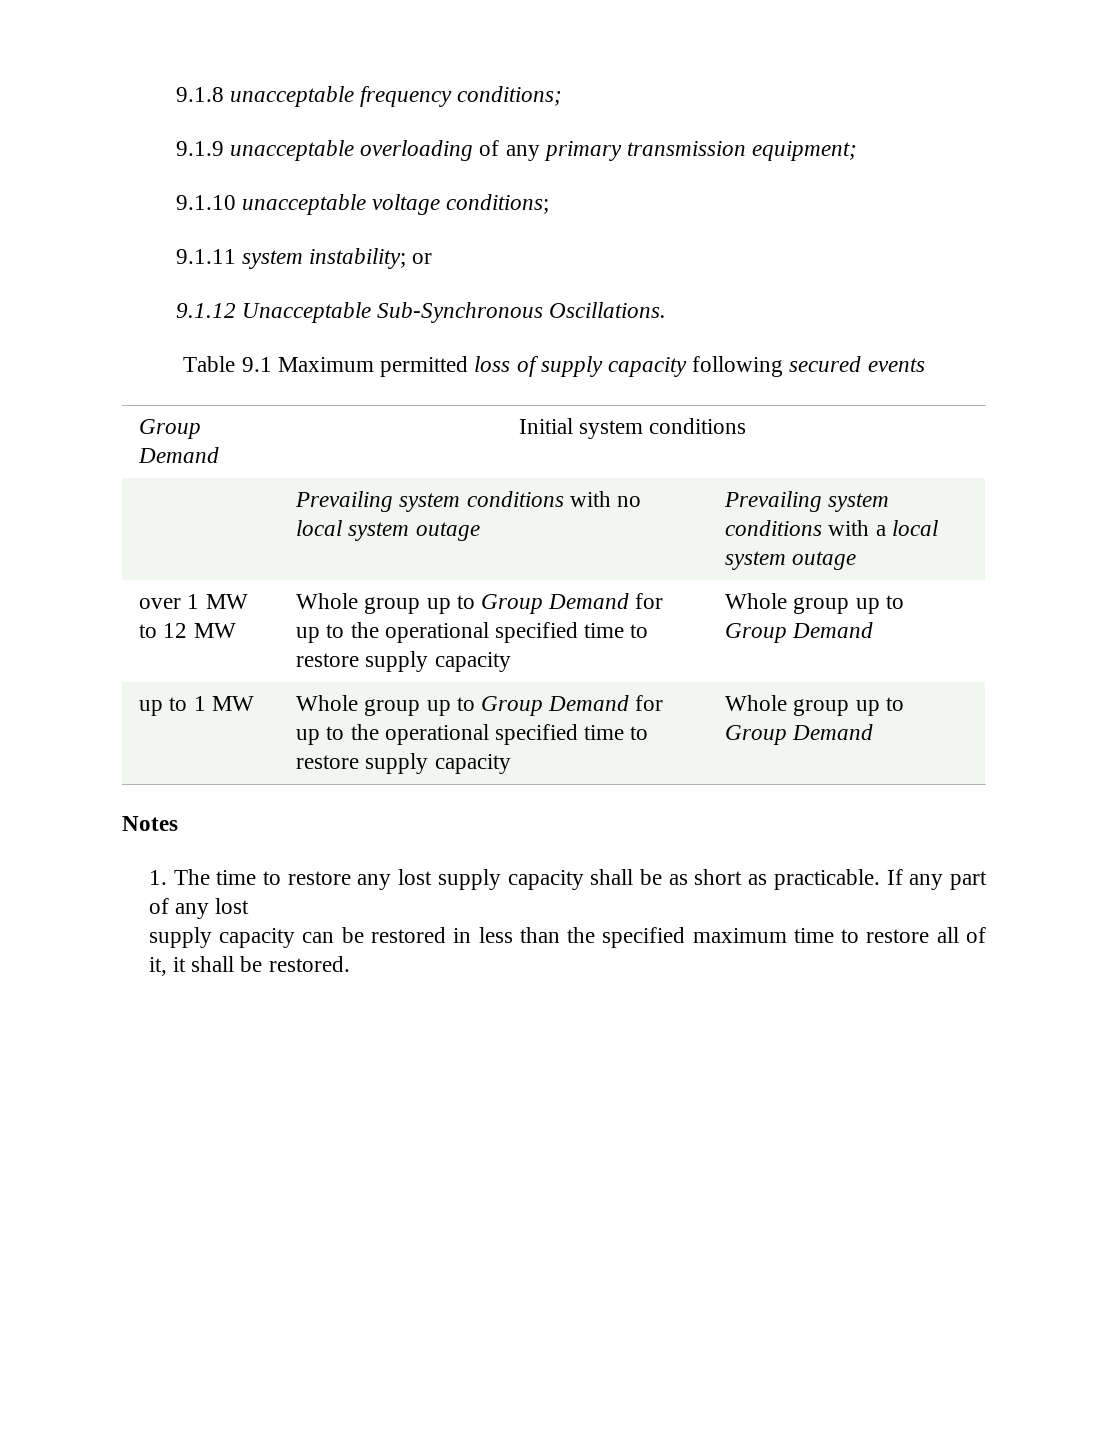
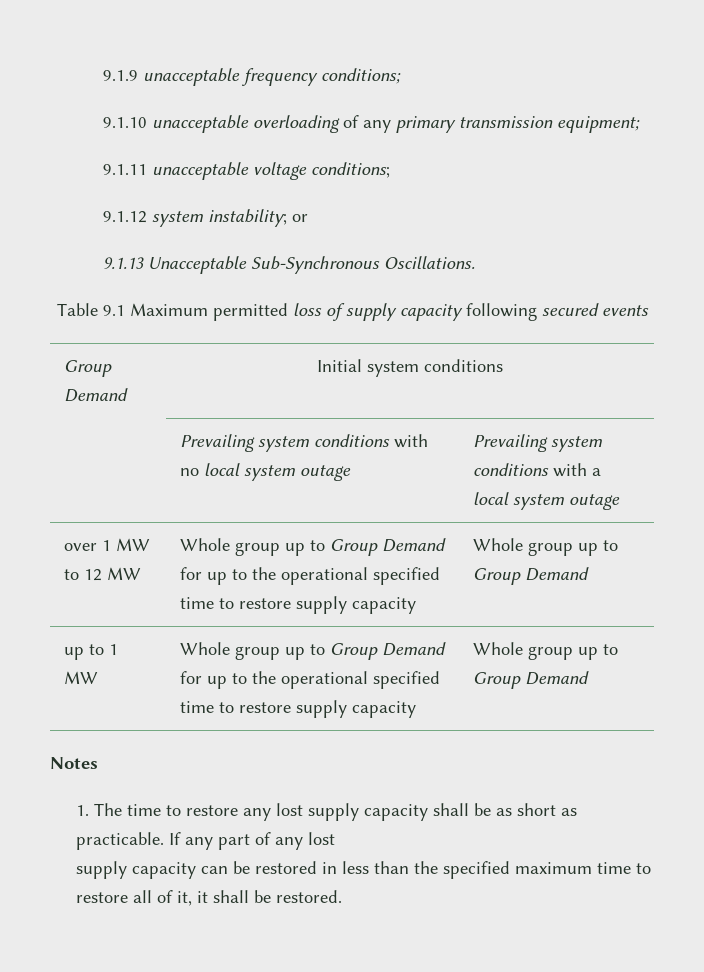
- 9.1.8 unacceptable frequency conditions;
+ 9.1.9 unacceptable frequency conditions;
- 9.1.9 unacceptable overloading of any primary transmission equipment;
+ 9.1.10 unacceptable overloading of any primary transmission equipment;
- 9.1.10 unacceptable voltage conditions;
+ 9.1.11 unacceptable voltage conditions;
- 9.1.11 system instability; or
+ 9.1.12 system instability; or
- 9.1.12 Unacceptable Sub-Synchronous Oscillations.
+ 9.1.13 Unacceptable Sub-Synchronous Oscillations.

